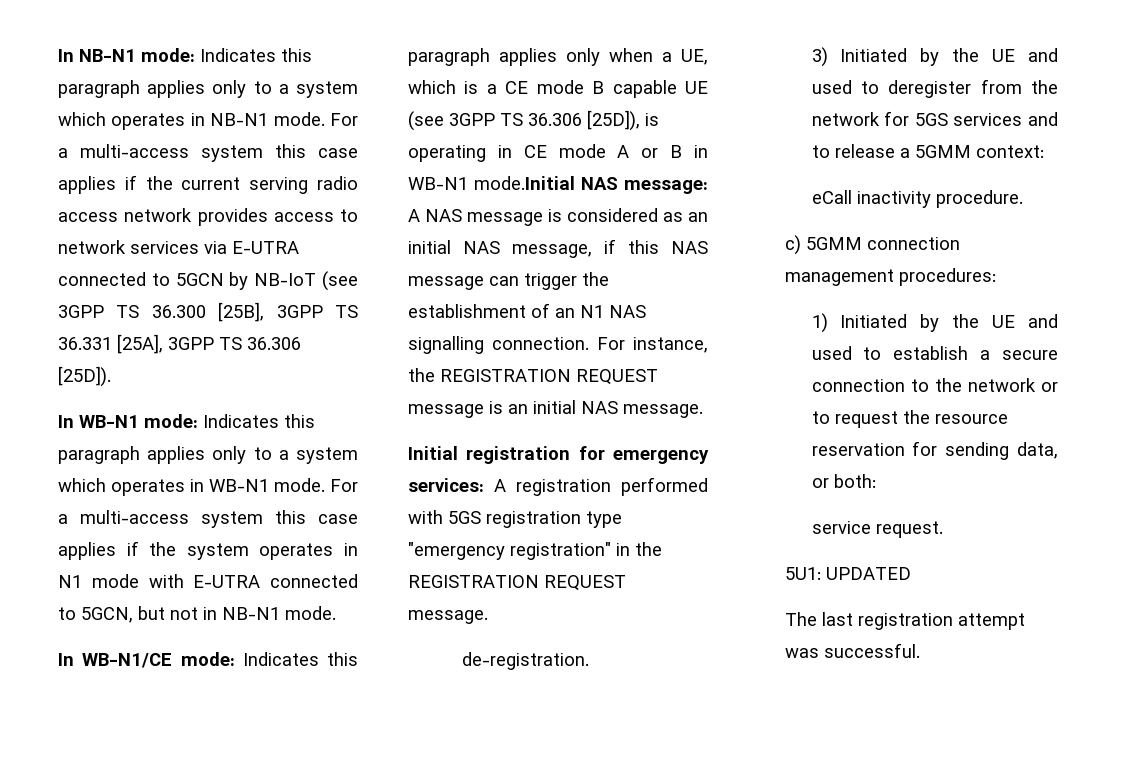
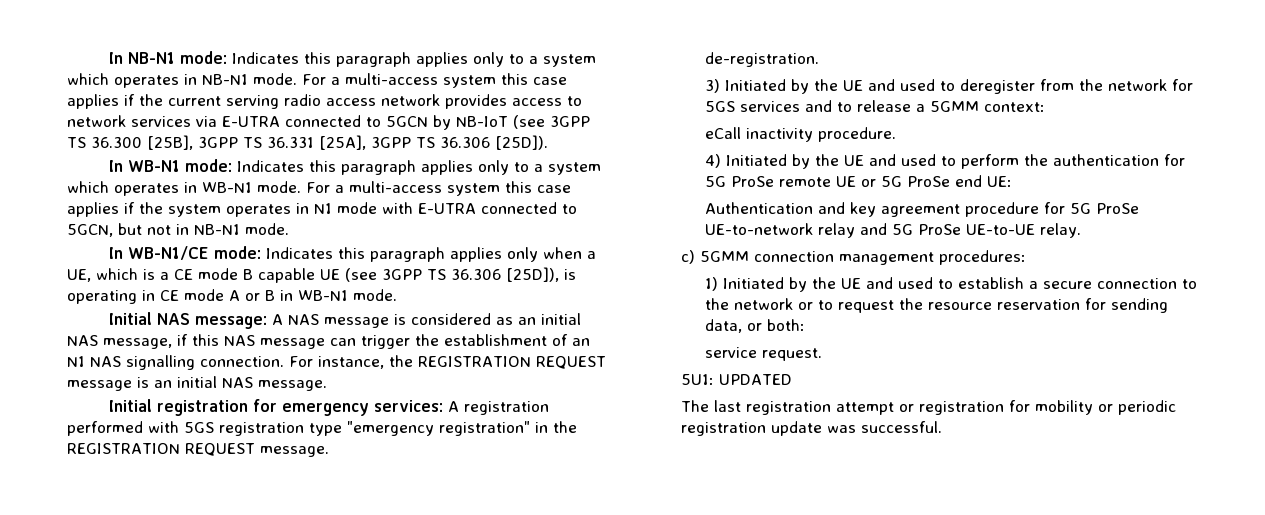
- In WB-N1/CE mode: Indicates this paragraph applies only when a UE, which is a CE mode B capable UE (see 3GPP TS 36.306 [25D]), is operating in CE mode A or B in WB-N1 mode.Initial NAS message: A NAS message is considered as an initial NAS message, if this NAS message can trigger the establishment of an N1 NAS signalling connection.
+ In WB-N1/CE mode: Indicates this paragraph applies only when a UE, which is a CE mode B capable UE (see 3GPP TS 36.306 [25D]), is operating in CE mode A or B in WB-N1 mode.
+ Initial NAS message: A NAS message is considered as an initial NAS message, if this NAS message can trigger the establishment of an N1 NAS signalling connection.
+ 4) Initiated by the UE and used to perform the authentication for 5G ProSe remote UE or 5G ProSe end UE:
+ Authentication and key agreement procedure for 5G ProSe UE-to-network relay and 5G ProSe UE-to-UE relay.
- The last registration attempt was successful.
+ The last registration attempt or registration for mobility or periodic registration update was successful.

